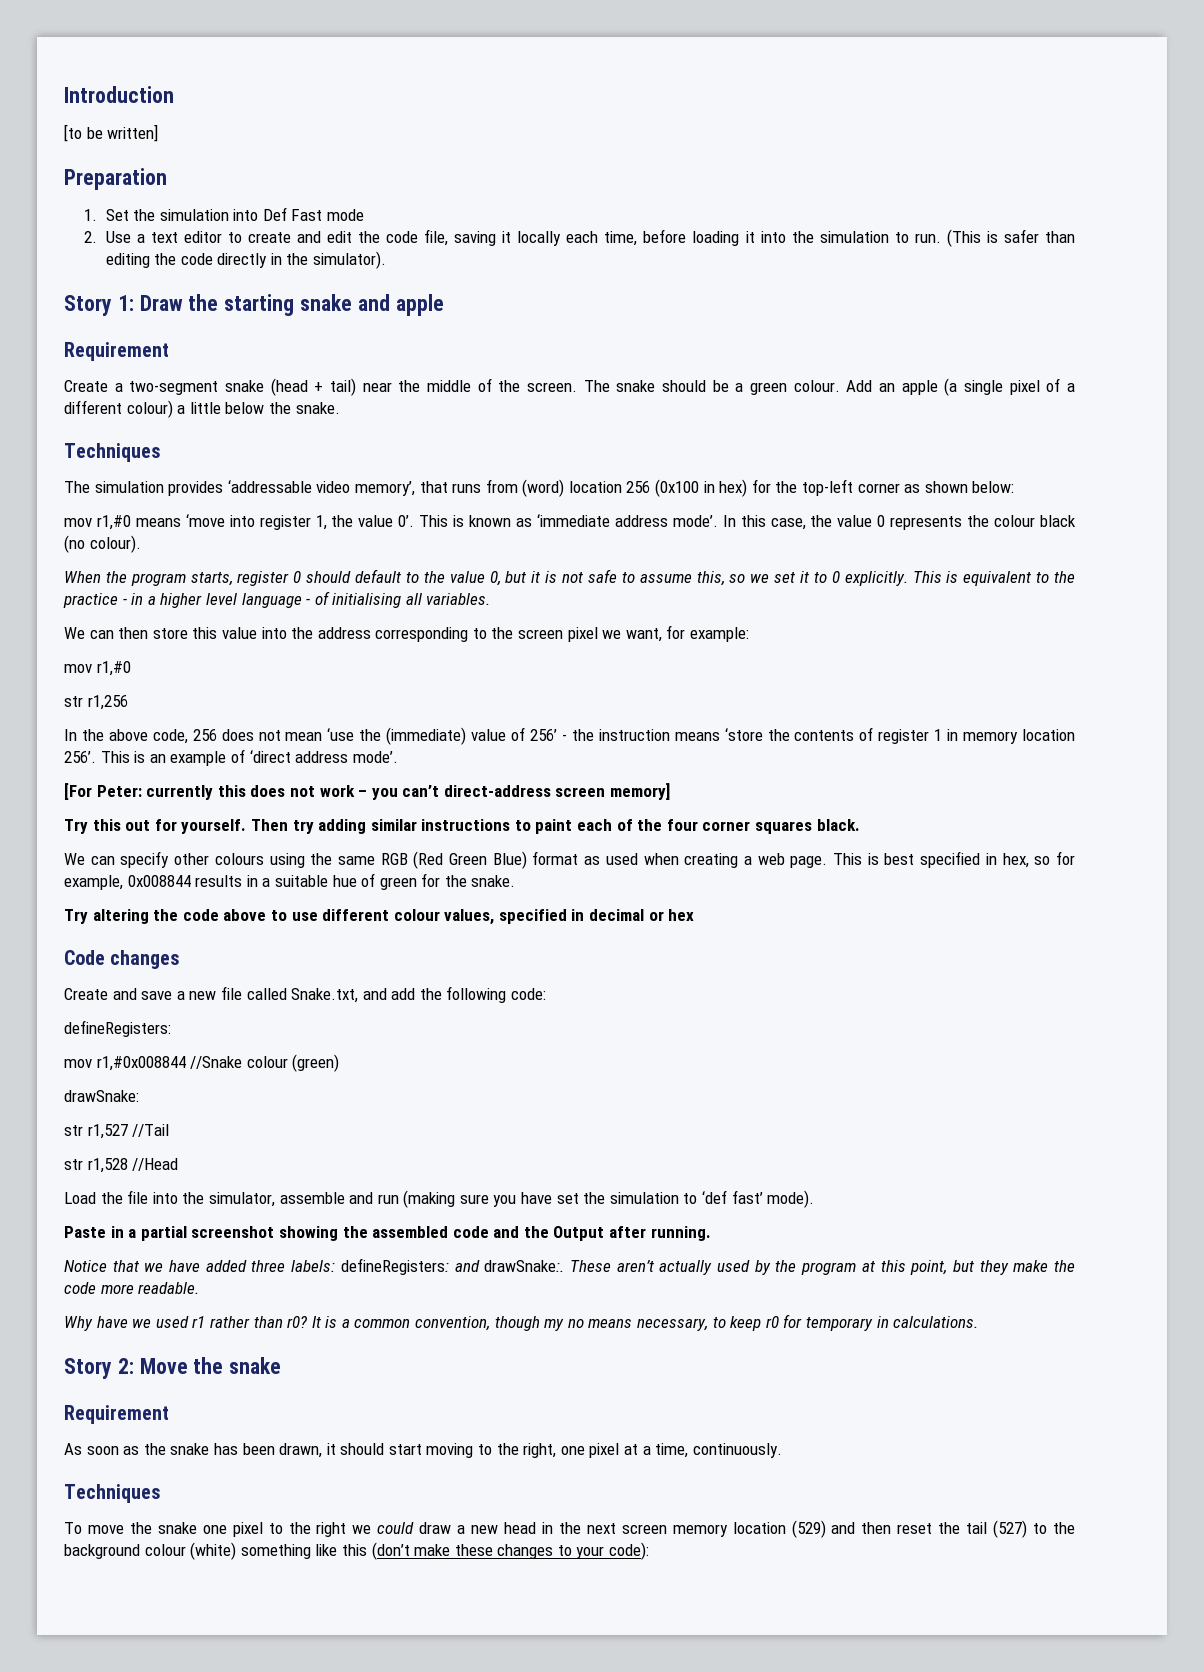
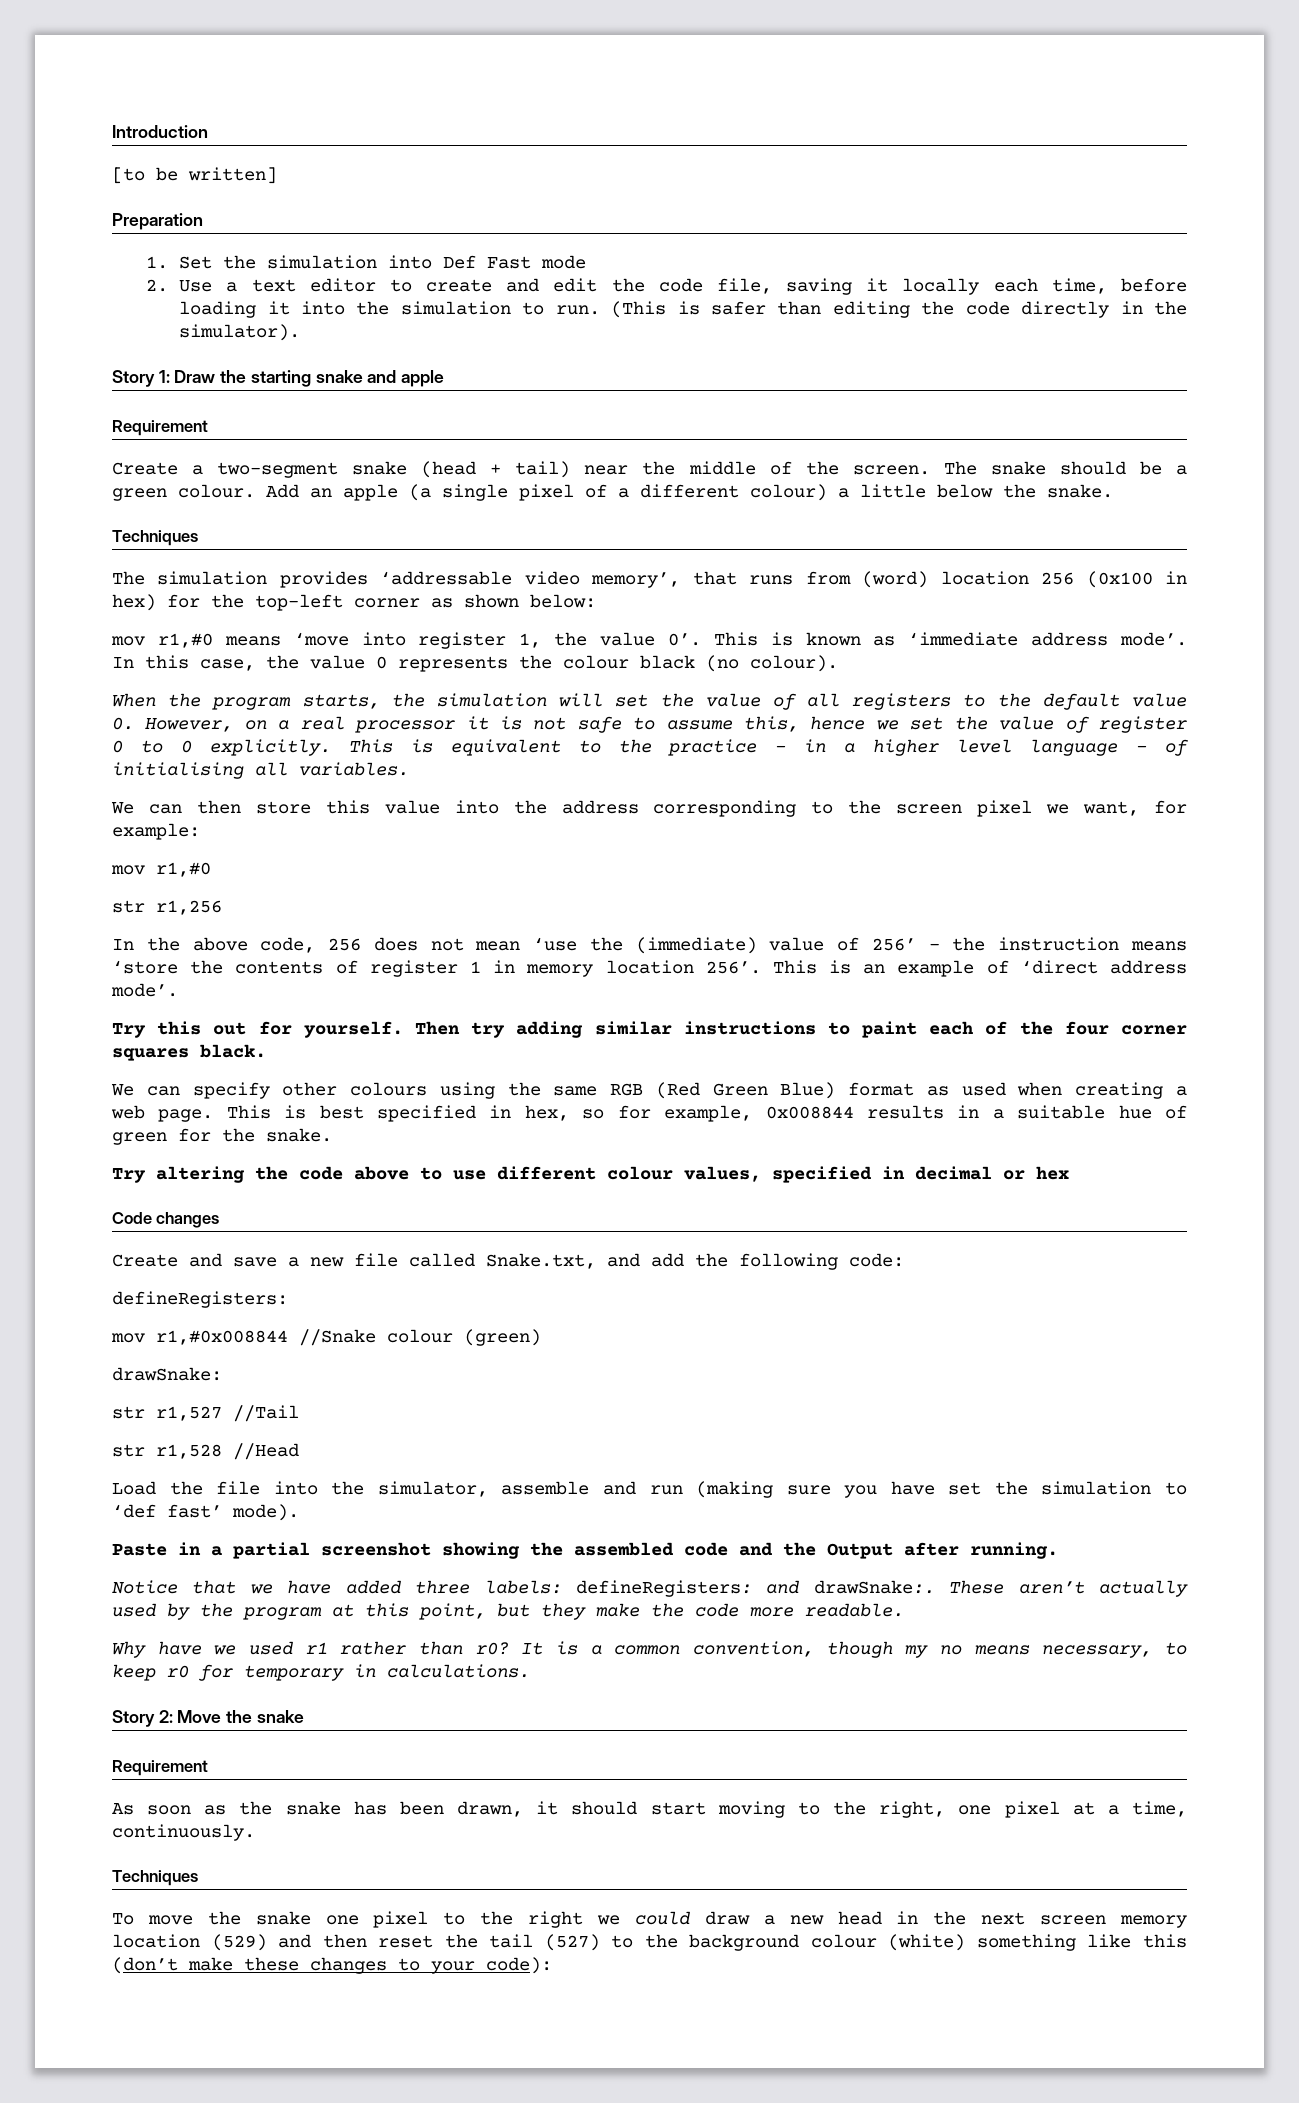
- When the program starts, register 0 should default to the value 0, but it is not safe to assume this, so we set it to 0 explicitly.
+ When the program starts, the simulation will set the value of all registers to the default value 0. However, on a real processor it is not safe to assume this, hence we set the value of register 0 to 0 explicitly.
- [For Peter: currently this does not work – you can’t direct-address screen memory]

